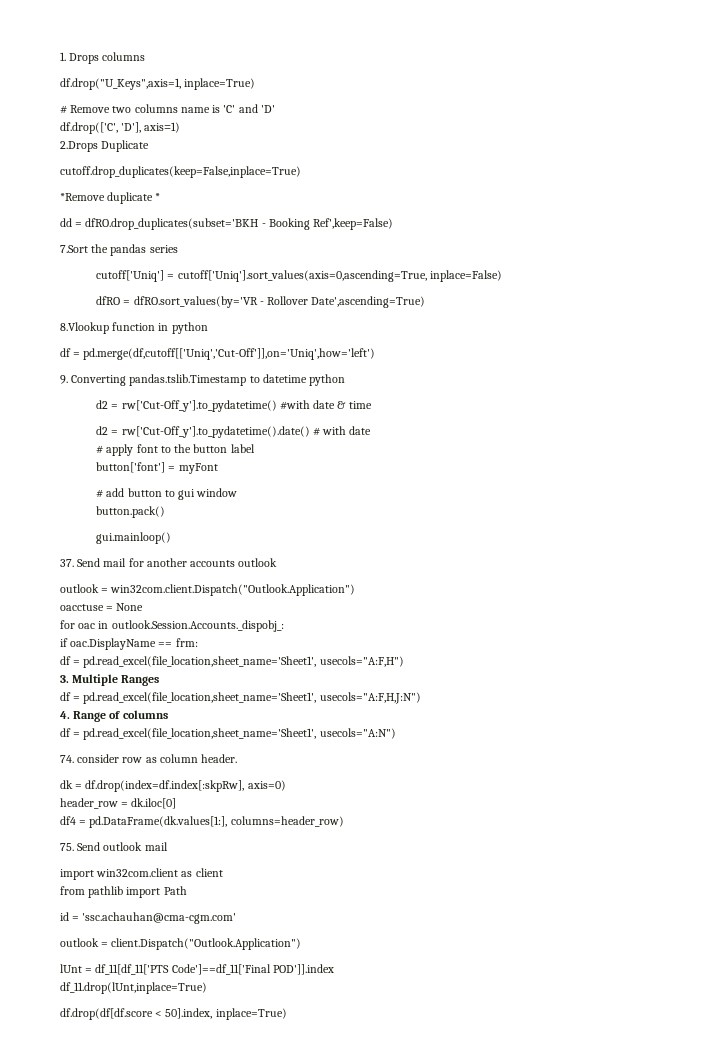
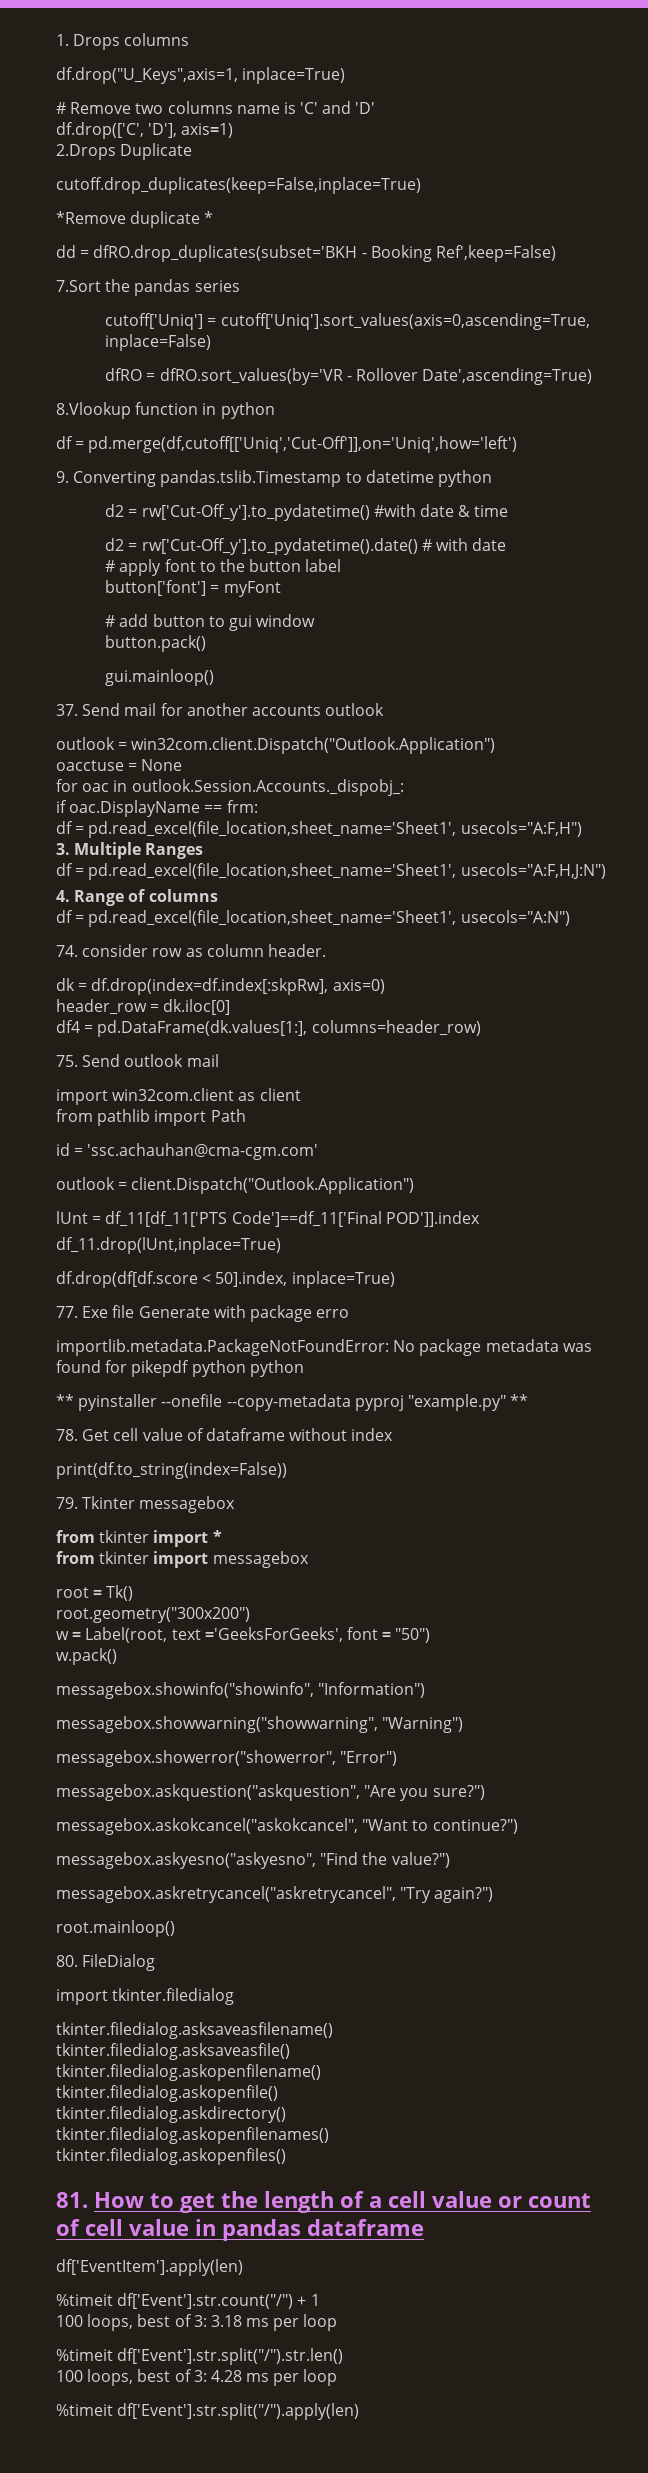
+ 77. Exe file Generate with package erro
+ importlib.metadata.PackageNotFoundError: No package metadata was found for pikepdf python python
+ ** pyinstaller --onefile --copy-metadata pyproj "example.py" **
+ 78. Get cell value of dataframe without index
+ print(df.to_string(index=False))
+ 79. Tkinter messagebox
+ from tkinter import *
+ from tkinter import messagebox
+ root = Tk()
+ root.geometry("300x200")
+ w = Label(root, text ='GeeksForGeeks', font = "50")
+ w.pack()
+ messagebox.showinfo("showinfo", "Information")
+ messagebox.showwarning("showwarning", "Warning")
+ messagebox.showerror("showerror", "Error")
+ messagebox.askquestion("askquestion", "Are you sure?")
+ messagebox.askokcancel("askokcancel", "Want to continue?")
+ messagebox.askyesno("askyesno", "Find the value?")
+ messagebox.askretrycancel("askretrycancel", "Try again?")
+ root.mainloop()
+ 80. FileDialog
+ import tkinter.filedialog
+ tkinter.filedialog.asksaveasfilename()
+ tkinter.filedialog.asksaveasfile()
+ tkinter.filedialog.askopenfilename()
+ tkinter.filedialog.askopenfile()
+ tkinter.filedialog.askdirectory()
+ tkinter.filedialog.askopenfilenames()
+ tkinter.filedialog.askopenfiles()
+ 81. How to get the length of a cell value or count of cell value in pandas dataframe
+ df['EventItem'].apply(len)
+ %timeit df['Event'].str.count("/") + 1
+ 100 loops, best of 3: 3.18 ms per loop
+ %timeit df['Event'].str.split("/").str.len()
+ 100 loops, best of 3: 4.28 ms per loop
+ %timeit df['Event'].str.split("/").apply(len)

